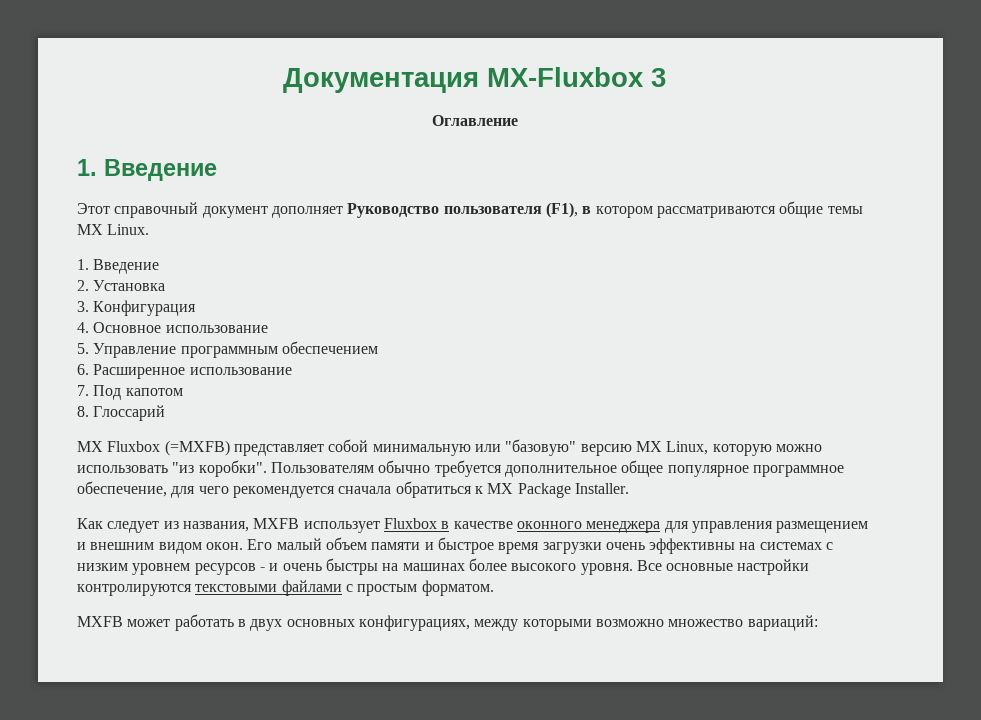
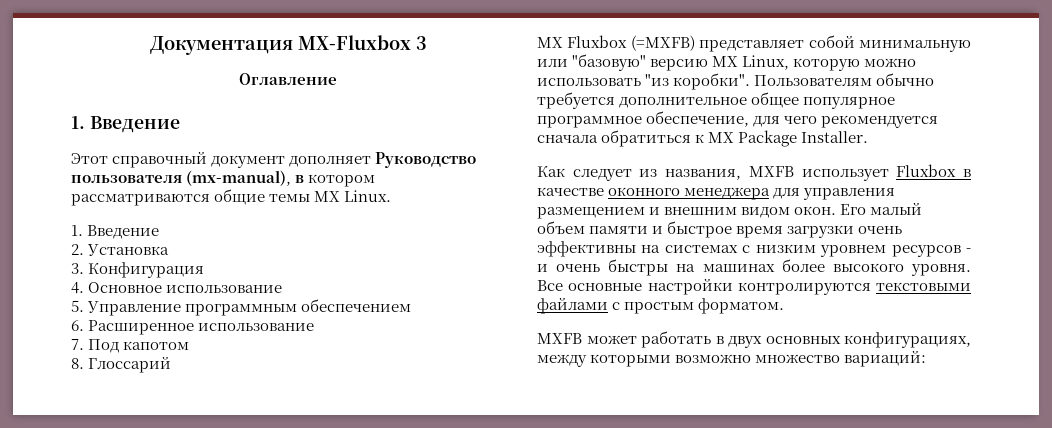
- Этот справочный документ дополняет Руководство пользователя (F1), в котором рассматриваются общие темы MX Linux.
+ Этот справочный документ дополняет Руководство пользователя (mx-manual), в котором рассматриваются общие темы MX Linux.

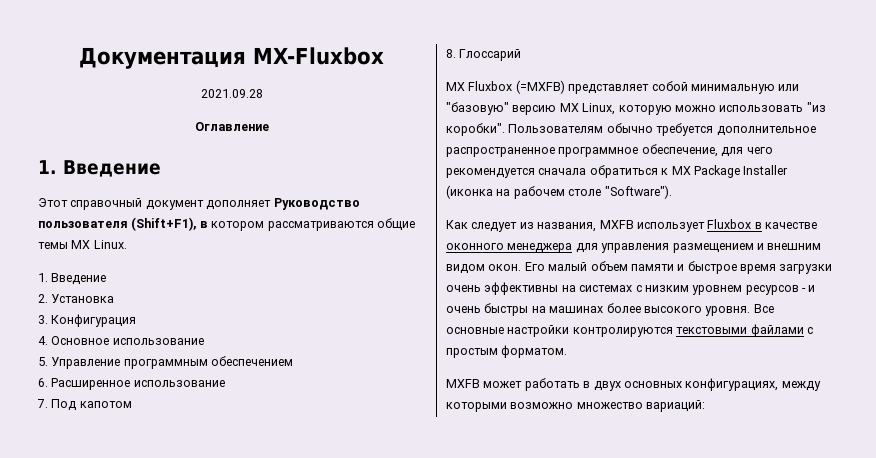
- Документация MX-Fluxbox 3
+ Документация MX-Fluxbox
+ 2021.09.28
- Этот справочный документ дополняет Руководство пользователя (mx-manual), в котором рассматриваются общие темы MX Linux.
+ Этот справочный документ дополняет Руководство пользователя (Shift+F1), в котором рассматриваются общие темы MX Linux.
- Пользователям обычно требуется дополнительное общее популярное программное обеспечение, для чего рекомендуется сначала обратиться к MX Package Installer.
+ Пользователям обычно требуется дополнительное распространенное программное обеспечение, для чего рекомендуется сначала обратиться к MX Package Installer (иконка на рабочем столе "Software").

